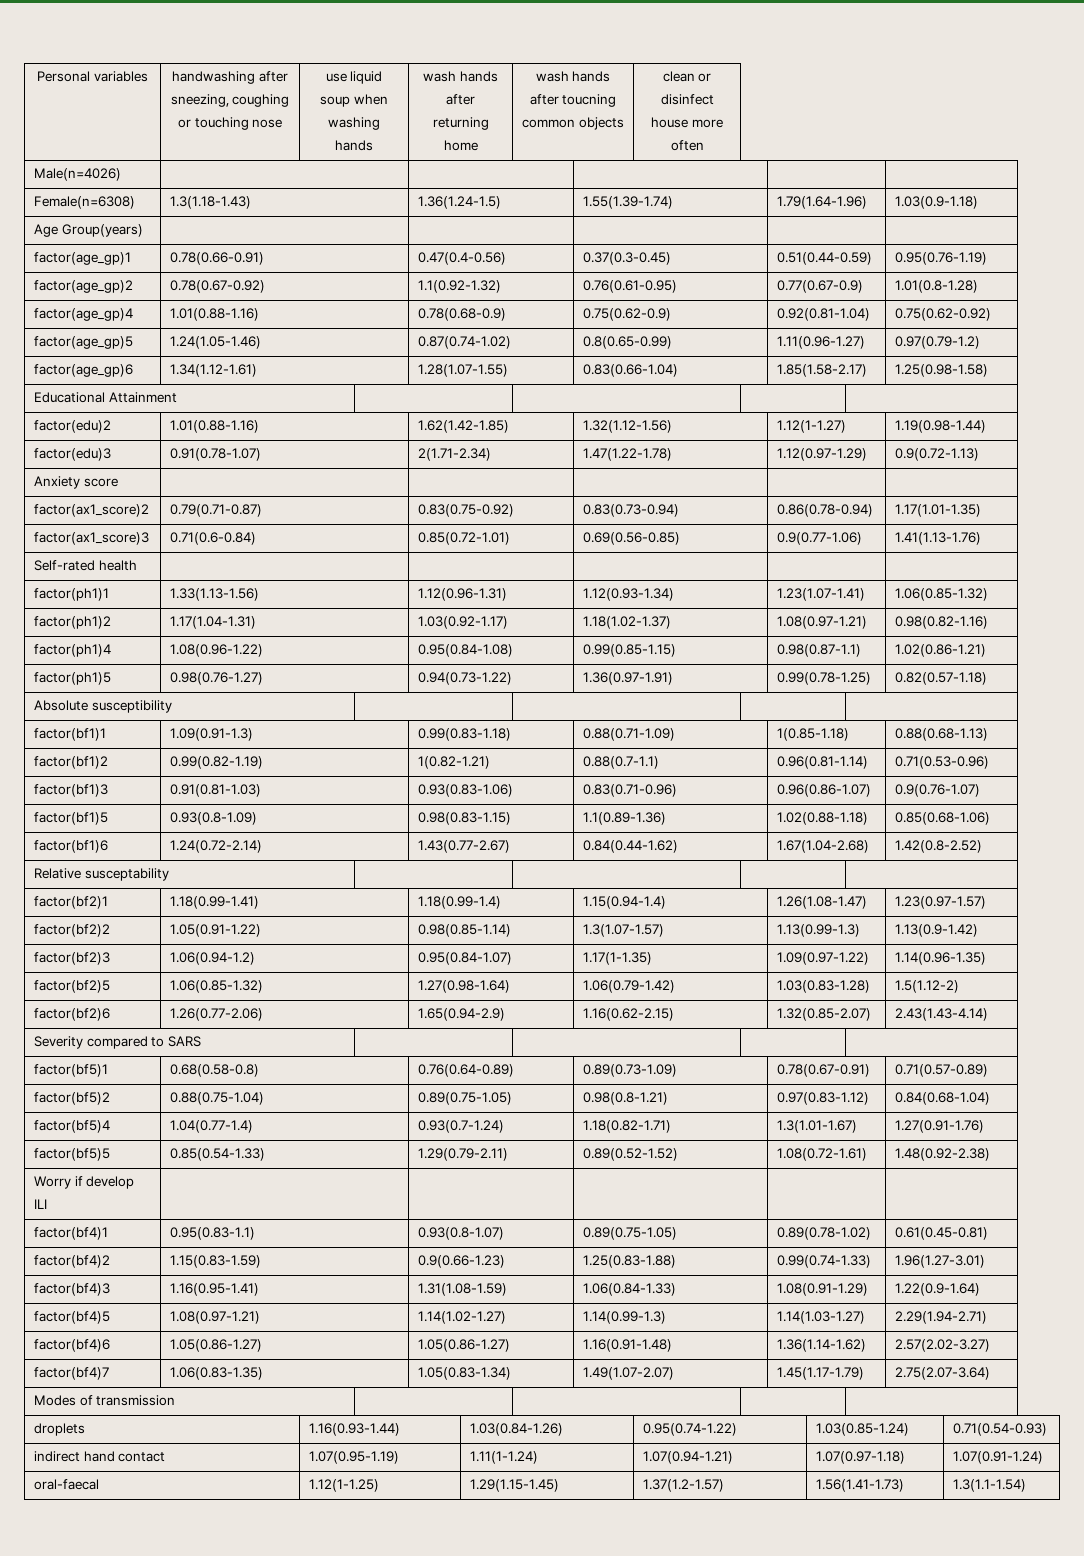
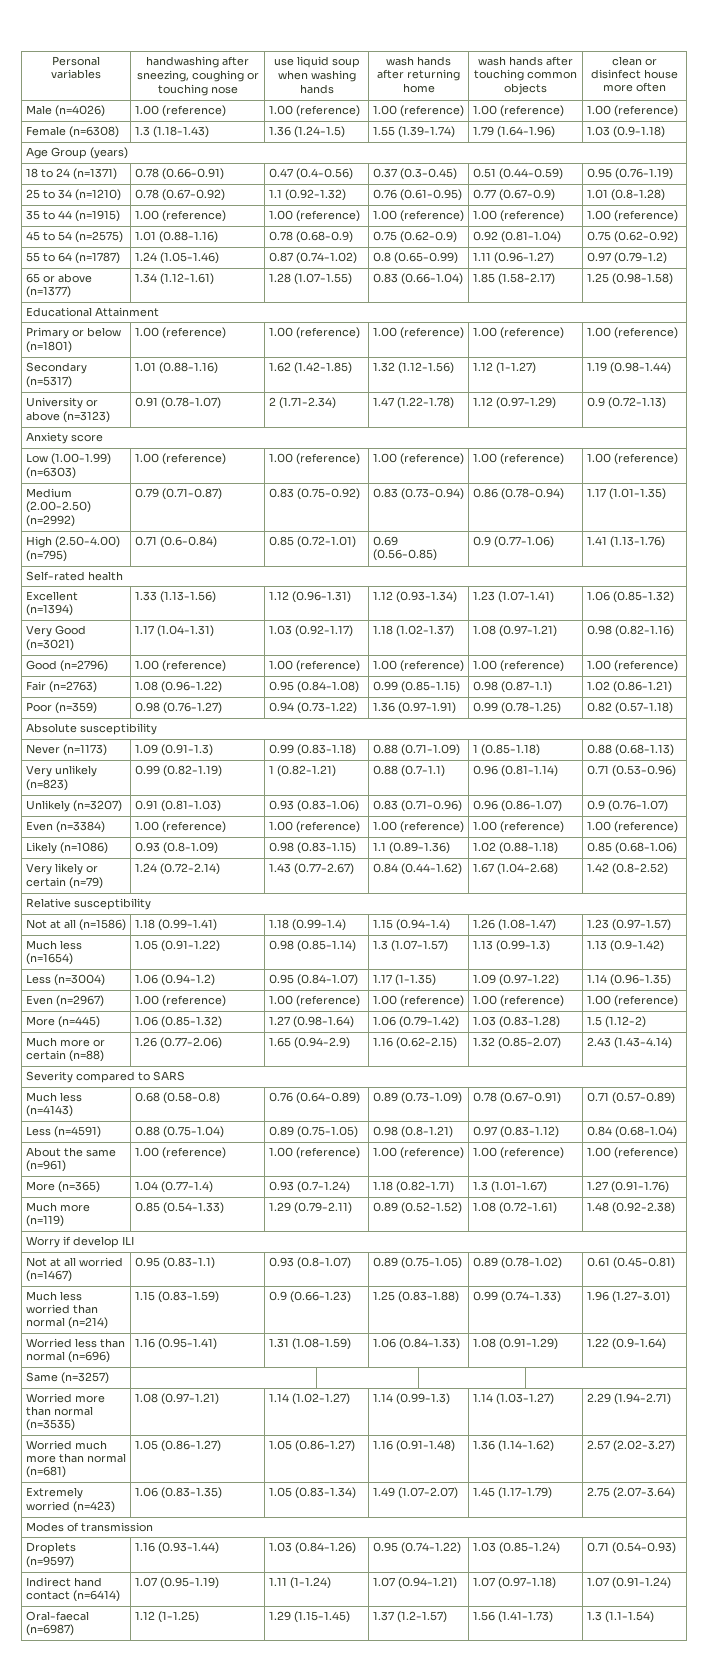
- Personal variables | handwashing after sneezing, coughing or touching nose | use liquid soup when washing hands | wash hands after returning home | wash hands after toucning common objects | clean or disinfect house more often
+ Personal variables | handwashing after sneezing, coughing or touching nose | use liquid soup when washing hands | wash hands after returning home | wash hands after touching common objects | clean or disinfect house more often
- Male(n=4026) | | | | |
- Female(n=6308) | 1.3(1.18-1.43) | 1.36(1.24-1.5) | 1.55(1.39-1.74) | 1.79(1.64-1.96) | 1.03(0.9-1.18)
- Age Group(years) | | | | |
- factor(age_gp)1 | 0.78(0.66-0.91) | 0.47(0.4-0.56) | 0.37(0.3-0.45) | 0.51(0.44-0.59) | 0.95(0.76-1.19)
- factor(age_gp)2 | 0.78(0.67-0.92) | 1.1(0.92-1.32) | 0.76(0.61-0.95) | 0.77(0.67-0.9) | 1.01(0.8-1.28)
- factor(age_gp)4 | 1.01(0.88-1.16) | 0.78(0.68-0.9) | 0.75(0.62-0.9) | 0.92(0.81-1.04) | 0.75(0.62-0.92)
- factor(age_gp)5 | 1.24(1.05-1.46) | 0.87(0.74-1.02) | 0.8(0.65-0.99) | 1.11(0.96-1.27) | 0.97(0.79-1.2)
- factor(age_gp)6 | 1.34(1.12-1.61) | 1.28(1.07-1.55) | 0.83(0.66-1.04) | 1.85(1.58-2.17) | 1.25(0.98-1.58)
- Educational Attainment | | | |
- factor(edu)2 | 1.01(0.88-1.16) | 1.62(1.42-1.85) | 1.32(1.12-1.56) | 1.12(1-1.27) | 1.19(0.98-1.44)
- factor(edu)3 | 0.91(0.78-1.07) | 2(1.71-2.34) | 1.47(1.22-1.78) | 1.12(0.97-1.29) | 0.9(0.72-1.13)
- Anxiety score | | | | |
- factor(ax1_score)2 | 0.79(0.71-0.87) | 0.83(0.75-0.92) | 0.83(0.73-0.94) | 0.86(0.78-0.94) | 1.17(1.01-1.35)
- factor(ax1_score)3 | 0.71(0.6-0.84) | 0.85(0.72-1.01) | 0.69(0.56-0.85) | 0.9(0.77-1.06) | 1.41(1.13-1.76)
- Self-rated health | | | | |
- factor(ph1)1 | 1.33(1.13-1.56) | 1.12(0.96-1.31) | 1.12(0.93-1.34) | 1.23(1.07-1.41) | 1.06(0.85-1.32)
- factor(ph1)2 | 1.17(1.04-1.31) | 1.03(0.92-1.17) | 1.18(1.02-1.37) | 1.08(0.97-1.21) | 0.98(0.82-1.16)
- factor(ph1)4 | 1.08(0.96-1.22) | 0.95(0.84-1.08) | 0.99(0.85-1.15) | 0.98(0.87-1.1) | 1.02(0.86-1.21)
- factor(ph1)5 | 0.98(0.76-1.27) | 0.94(0.73-1.22) | 1.36(0.97-1.91) | 0.99(0.78-1.25) | 0.82(0.57-1.18)
- Absolute susceptibility | | | |
- factor(bf1)1 | 1.09(0.91-1.3) | 0.99(0.83-1.18) | 0.88(0.71-1.09) | 1(0.85-1.18) | 0.88(0.68-1.13)
- factor(bf1)2 | 0.99(0.82-1.19) | 1(0.82-1.21) | 0.88(0.7-1.1) | 0.96(0.81-1.14) | 0.71(0.53-0.96)
- factor(bf1)3 | 0.91(0.81-1.03) | 0.93(0.83-1.06) | 0.83(0.71-0.96) | 0.96(0.86-1.07) | 0.9(0.76-1.07)
- factor(bf1)5 | 0.93(0.8-1.09) | 0.98(0.83-1.15) | 1.1(0.89-1.36) | 1.02(0.88-1.18) | 0.85(0.68-1.06)
- factor(bf1)6 | 1.24(0.72-2.14) | 1.43(0.77-2.67) | 0.84(0.44-1.62) | 1.67(1.04-2.68) | 1.42(0.8-2.52)
- Relative susceptability | | | |
- factor(bf2)1 | 1.18(0.99-1.41) | 1.18(0.99-1.4) | 1.15(0.94-1.4) | 1.26(1.08-1.47) | 1.23(0.97-1.57)
- factor(bf2)2 | 1.05(0.91-1.22) | 0.98(0.85-1.14) | 1.3(1.07-1.57) | 1.13(0.99-1.3) | 1.13(0.9-1.42)
- factor(bf2)3 | 1.06(0.94-1.2) | 0.95(0.84-1.07) | 1.17(1-1.35) | 1.09(0.97-1.22) | 1.14(0.96-1.35)
- factor(bf2)5 | 1.06(0.85-1.32) | 1.27(0.98-1.64) | 1.06(0.79-1.42) | 1.03(0.83-1.28) | 1.5(1.12-2)
- factor(bf2)6 | 1.26(0.77-2.06) | 1.65(0.94-2.9) | 1.16(0.62-2.15) | 1.32(0.85-2.07) | 2.43(1.43-4.14)
- Severity compared to SARS | | | |
- factor(bf5)1 | 0.68(0.58-0.8) | 0.76(0.64-0.89) | 0.89(0.73-1.09) | 0.78(0.67-0.91) | 0.71(0.57-0.89)
- factor(bf5)2 | 0.88(0.75-1.04) | 0.89(0.75-1.05) | 0.98(0.8-1.21) | 0.97(0.83-1.12) | 0.84(0.68-1.04)
- factor(bf5)4 | 1.04(0.77-1.4) | 0.93(0.7-1.24) | 1.18(0.82-1.71) | 1.3(1.01-1.67) | 1.27(0.91-1.76)
- factor(bf5)5 | 0.85(0.54-1.33) | 1.29(0.79-2.11) | 0.89(0.52-1.52) | 1.08(0.72-1.61) | 1.48(0.92-2.38)
- Worry if develop ILI | | | | |
- factor(bf4)1 | 0.95(0.83-1.1) | 0.93(0.8-1.07) | 0.89(0.75-1.05) | 0.89(0.78-1.02) | 0.61(0.45-0.81)
- factor(bf4)2 | 1.15(0.83-1.59) | 0.9(0.66-1.23) | 1.25(0.83-1.88) | 0.99(0.74-1.33) | 1.96(1.27-3.01)
- factor(bf4)3 | 1.16(0.95-1.41) | 1.31(1.08-1.59) | 1.06(0.84-1.33) | 1.08(0.91-1.29) | 1.22(0.9-1.64)
- factor(bf4)5 | 1.08(0.97-1.21) | 1.14(1.02-1.27) | 1.14(0.99-1.3) | 1.14(1.03-1.27) | 2.29(1.94-2.71)
- factor(bf4)6 | 1.05(0.86-1.27) | 1.05(0.86-1.27) | 1.16(0.91-1.48) | 1.36(1.14-1.62) | 2.57(2.02-3.27)
- factor(bf4)7 | 1.06(0.83-1.35) | 1.05(0.83-1.34) | 1.49(1.07-2.07) | 1.45(1.17-1.79) | 2.75(2.07-3.64)
- Modes of transmission | | | |
- droplets | 1.16(0.93-1.44) | 1.03(0.84-1.26) | 0.95(0.74-1.22) | 1.03(0.85-1.24) | 0.71(0.54-0.93)
- indirect hand contact | 1.07(0.95-1.19) | 1.11(1-1.24) | 1.07(0.94-1.21) | 1.07(0.97-1.18) | 1.07(0.91-1.24)
- oral-faecal | 1.12(1-1.25) | 1.29(1.15-1.45) | 1.37(1.2-1.57) | 1.56(1.41-1.73) | 1.3(1.1-1.54)
+ Male (n=4026) | 1.00 (reference) | 1.00 (reference) | 1.00 (reference) | 1.00 (reference) | 1.00 (reference)
+ Female (n=6308) | 1.3 (1.18-1.43) | 1.36 (1.24-1.5) | 1.55 (1.39-1.74) | 1.79 (1.64-1.96) | 1.03 (0.9-1.18)
+ Age Group (years)
+ 18 to 24 (n=1371) | 0.78 (0.66-0.91) | 0.47 (0.4-0.56) | 0.37 (0.3-0.45) | 0.51 (0.44-0.59) | 0.95 (0.76-1.19)
+ 25 to 34 (n=1210) | 0.78 (0.67-0.92) | 1.1 (0.92-1.32) | 0.76 (0.61-0.95) | 0.77 (0.67-0.9) | 1.01 (0.8-1.28)
+ 35 to 44 (n=1915) | 1.00 (reference) | 1.00 (reference) | 1.00 (reference) | 1.00 (reference) | 1.00 (reference)
+ 45 to 54 (n=2575) | 1.01 (0.88-1.16) | 0.78 (0.68-0.9) | 0.75 (0.62-0.9) | 0.92 (0.81-1.04) | 0.75 (0.62-0.92)
+ 55 to 64 (n=1787) | 1.24 (1.05-1.46) | 0.87 (0.74-1.02) | 0.8 (0.65-0.99) | 1.11 (0.96-1.27) | 0.97 (0.79-1.2)
+ 65 or above (n=1377) | 1.34 (1.12-1.61) | 1.28 (1.07-1.55) | 0.83 (0.66-1.04) | 1.85 (1.58-2.17) | 1.25 (0.98-1.58)
+ Educational Attainment
+ Primary or below (n=1801) | 1.00 (reference) | 1.00 (reference) | 1.00 (reference) | 1.00 (reference) | 1.00 (reference)
+ Secondary (n=5317) | 1.01 (0.88-1.16) | 1.62 (1.42-1.85) | 1.32 (1.12-1.56) | 1.12 (1-1.27) | 1.19 (0.98-1.44)
+ University or above (n=3123) | 0.91 (0.78-1.07) | 2 (1.71-2.34) | 1.47 (1.22-1.78) | 1.12 (0.97-1.29) | 0.9 (0.72-1.13)
+ Anxiety score
+ Low (1.00-1.99) (n=6303) | 1.00 (reference) | 1.00 (reference) | 1.00 (reference) | 1.00 (reference) | 1.00 (reference)
+ Medium (2.00-2.50) (n=2992) | 0.79 (0.71-0.87) | 0.83 (0.75-0.92) | 0.83 (0.73-0.94) | 0.86 (0.78-0.94) | 1.17 (1.01-1.35)
+ High (2.50-4.00) (n=795) | 0.71 (0.6-0.84) | 0.85 (0.72-1.01) | 0.69 (0.56-0.85) | 0.9 (0.77-1.06) | 1.41 (1.13-1.76)
+ Self-rated health
+ Excellent (n=1394) | 1.33 (1.13-1.56) | 1.12 (0.96-1.31) | 1.12 (0.93-1.34) | 1.23 (1.07-1.41) | 1.06 (0.85-1.32)
+ Very Good (n=3021) | 1.17 (1.04-1.31) | 1.03 (0.92-1.17) | 1.18 (1.02-1.37) | 1.08 (0.97-1.21) | 0.98 (0.82-1.16)
+ Good (n=2796) | 1.00 (reference) | 1.00 (reference) | 1.00 (reference) | 1.00 (reference) | 1.00 (reference)
+ Fair (n=2763) | 1.08 (0.96-1.22) | 0.95 (0.84-1.08) | 0.99 (0.85-1.15) | 0.98 (0.87-1.1) | 1.02 (0.86-1.21)
+ Poor (n=359) | 0.98 (0.76-1.27) | 0.94 (0.73-1.22) | 1.36 (0.97-1.91) | 0.99 (0.78-1.25) | 0.82 (0.57-1.18)
+ Absolute susceptibility
+ Never (n=1173) | 1.09 (0.91-1.3) | 0.99 (0.83-1.18) | 0.88 (0.71-1.09) | 1 (0.85-1.18) | 0.88 (0.68-1.13)
+ Very unlikely (n=823) | 0.99 (0.82-1.19) | 1 (0.82-1.21) | 0.88 (0.7-1.1) | 0.96 (0.81-1.14) | 0.71 (0.53-0.96)
+ Unlikely (n=3207) | 0.91 (0.81-1.03) | 0.93 (0.83-1.06) | 0.83 (0.71-0.96) | 0.96 (0.86-1.07) | 0.9 (0.76-1.07)
+ Even (n=3384) | 1.00 (reference) | 1.00 (reference) | 1.00 (reference) | 1.00 (reference) | 1.00 (reference)
+ Likely (n=1086) | 0.93 (0.8-1.09) | 0.98 (0.83-1.15) | 1.1 (0.89-1.36) | 1.02 (0.88-1.18) | 0.85 (0.68-1.06)
+ Very likely or certain (n=79) | 1.24 (0.72-2.14) | 1.43 (0.77-2.67) | 0.84 (0.44-1.62) | 1.67 (1.04-2.68) | 1.42 (0.8-2.52)
+ Relative susceptibility
+ Not at all (n=1586) | 1.18 (0.99-1.41) | 1.18 (0.99-1.4) | 1.15 (0.94-1.4) | 1.26 (1.08-1.47) | 1.23 (0.97-1.57)
+ Much less (n=1654) | 1.05 (0.91-1.22) | 0.98 (0.85-1.14) | 1.3 (1.07-1.57) | 1.13 (0.99-1.3) | 1.13 (0.9-1.42)
+ Less (n=3004) | 1.06 (0.94-1.2) | 0.95 (0.84-1.07) | 1.17 (1-1.35) | 1.09 (0.97-1.22) | 1.14 (0.96-1.35)
+ Even (n=2967) | 1.00 (reference) | 1.00 (reference) | 1.00 (reference) | 1.00 (reference) | 1.00 (reference)
+ More (n=445) | 1.06 (0.85-1.32) | 1.27 (0.98-1.64) | 1.06 (0.79-1.42) | 1.03 (0.83-1.28) | 1.5 (1.12-2)
+ Much more or certain (n=88) | 1.26 (0.77-2.06) | 1.65 (0.94-2.9) | 1.16 (0.62-2.15) | 1.32 (0.85-2.07) | 2.43 (1.43-4.14)
+ Severity compared to SARS
+ Much less (n=4143) | 0.68 (0.58-0.8) | 0.76 (0.64-0.89) | 0.89 (0.73-1.09) | 0.78 (0.67-0.91) | 0.71 (0.57-0.89)
+ Less (n=4591) | 0.88 (0.75-1.04) | 0.89 (0.75-1.05) | 0.98 (0.8-1.21) | 0.97 (0.83-1.12) | 0.84 (0.68-1.04)
+ About the same (n=961) | 1.00 (reference) | 1.00 (reference) | 1.00 (reference) | 1.00 (reference) | 1.00 (reference)
+ More (n=365) | 1.04 (0.77-1.4) | 0.93 (0.7-1.24) | 1.18 (0.82-1.71) | 1.3 (1.01-1.67) | 1.27 (0.91-1.76)
+ Much more (n=119) | 0.85 (0.54-1.33) | 1.29 (0.79-2.11) | 0.89 (0.52-1.52) | 1.08 (0.72-1.61) | 1.48 (0.92-2.38)
+ Worry if develop ILI
+ Not at all worried (n=1467) | 0.95 (0.83-1.1) | 0.93 (0.8-1.07) | 0.89 (0.75-1.05) | 0.89 (0.78-1.02) | 0.61 (0.45-0.81)
+ Much less worried than normal (n=214) | 1.15 (0.83-1.59) | 0.9 (0.66-1.23) | 1.25 (0.83-1.88) | 0.99 (0.74-1.33) | 1.96 (1.27-3.01)
+ Worried less than normal (n=696) | 1.16 (0.95-1.41) | 1.31 (1.08-1.59) | 1.06 (0.84-1.33) | 1.08 (0.91-1.29) | 1.22 (0.9-1.64)
+ Same (n=3257) | | | |
+ Worried more than normal (n=3535) | 1.08 (0.97-1.21) | 1.14 (1.02-1.27) | 1.14 (0.99-1.3) | 1.14 (1.03-1.27) | 2.29 (1.94-2.71)
+ Worried much more than normal (n=681) | 1.05 (0.86-1.27) | 1.05 (0.86-1.27) | 1.16 (0.91-1.48) | 1.36 (1.14-1.62) | 2.57 (2.02-3.27)
+ Extremely worried (n=423) | 1.06 (0.83-1.35) | 1.05 (0.83-1.34) | 1.49 (1.07-2.07) | 1.45 (1.17-1.79) | 2.75 (2.07-3.64)
+ Modes of transmission
+ Droplets (n=9597) | 1.16 (0.93-1.44) | 1.03 (0.84-1.26) | 0.95 (0.74-1.22) | 1.03 (0.85-1.24) | 0.71 (0.54-0.93)
+ Indirect hand contact (n=6414) | 1.07 (0.95-1.19) | 1.11 (1-1.24) | 1.07 (0.94-1.21) | 1.07 (0.97-1.18) | 1.07 (0.91-1.24)
+ Oral-faecal (n=6987) | 1.12 (1-1.25) | 1.29 (1.15-1.45) | 1.37 (1.2-1.57) | 1.56 (1.41-1.73) | 1.3 (1.1-1.54)

